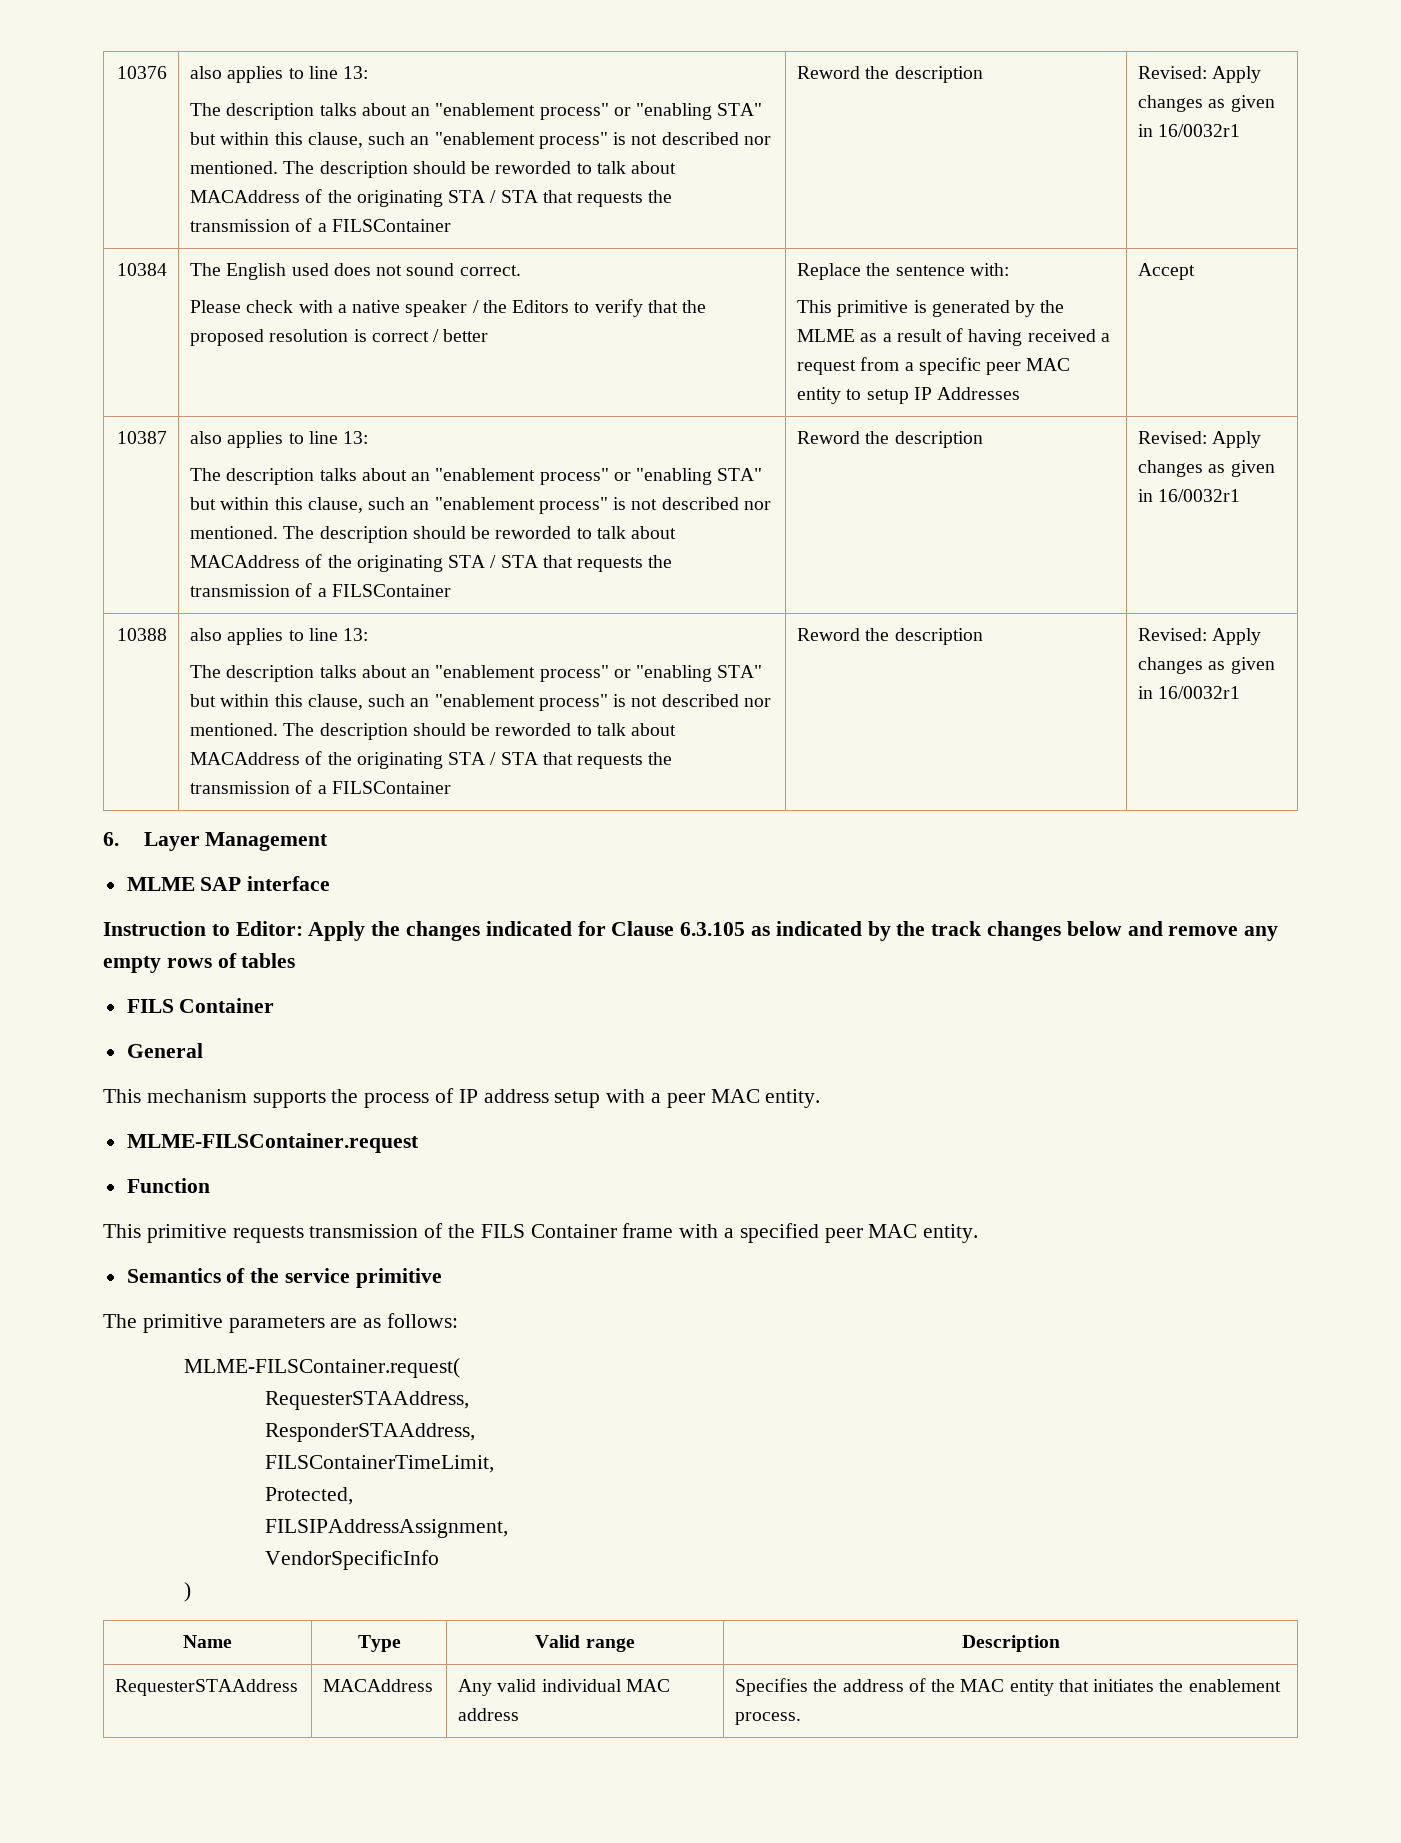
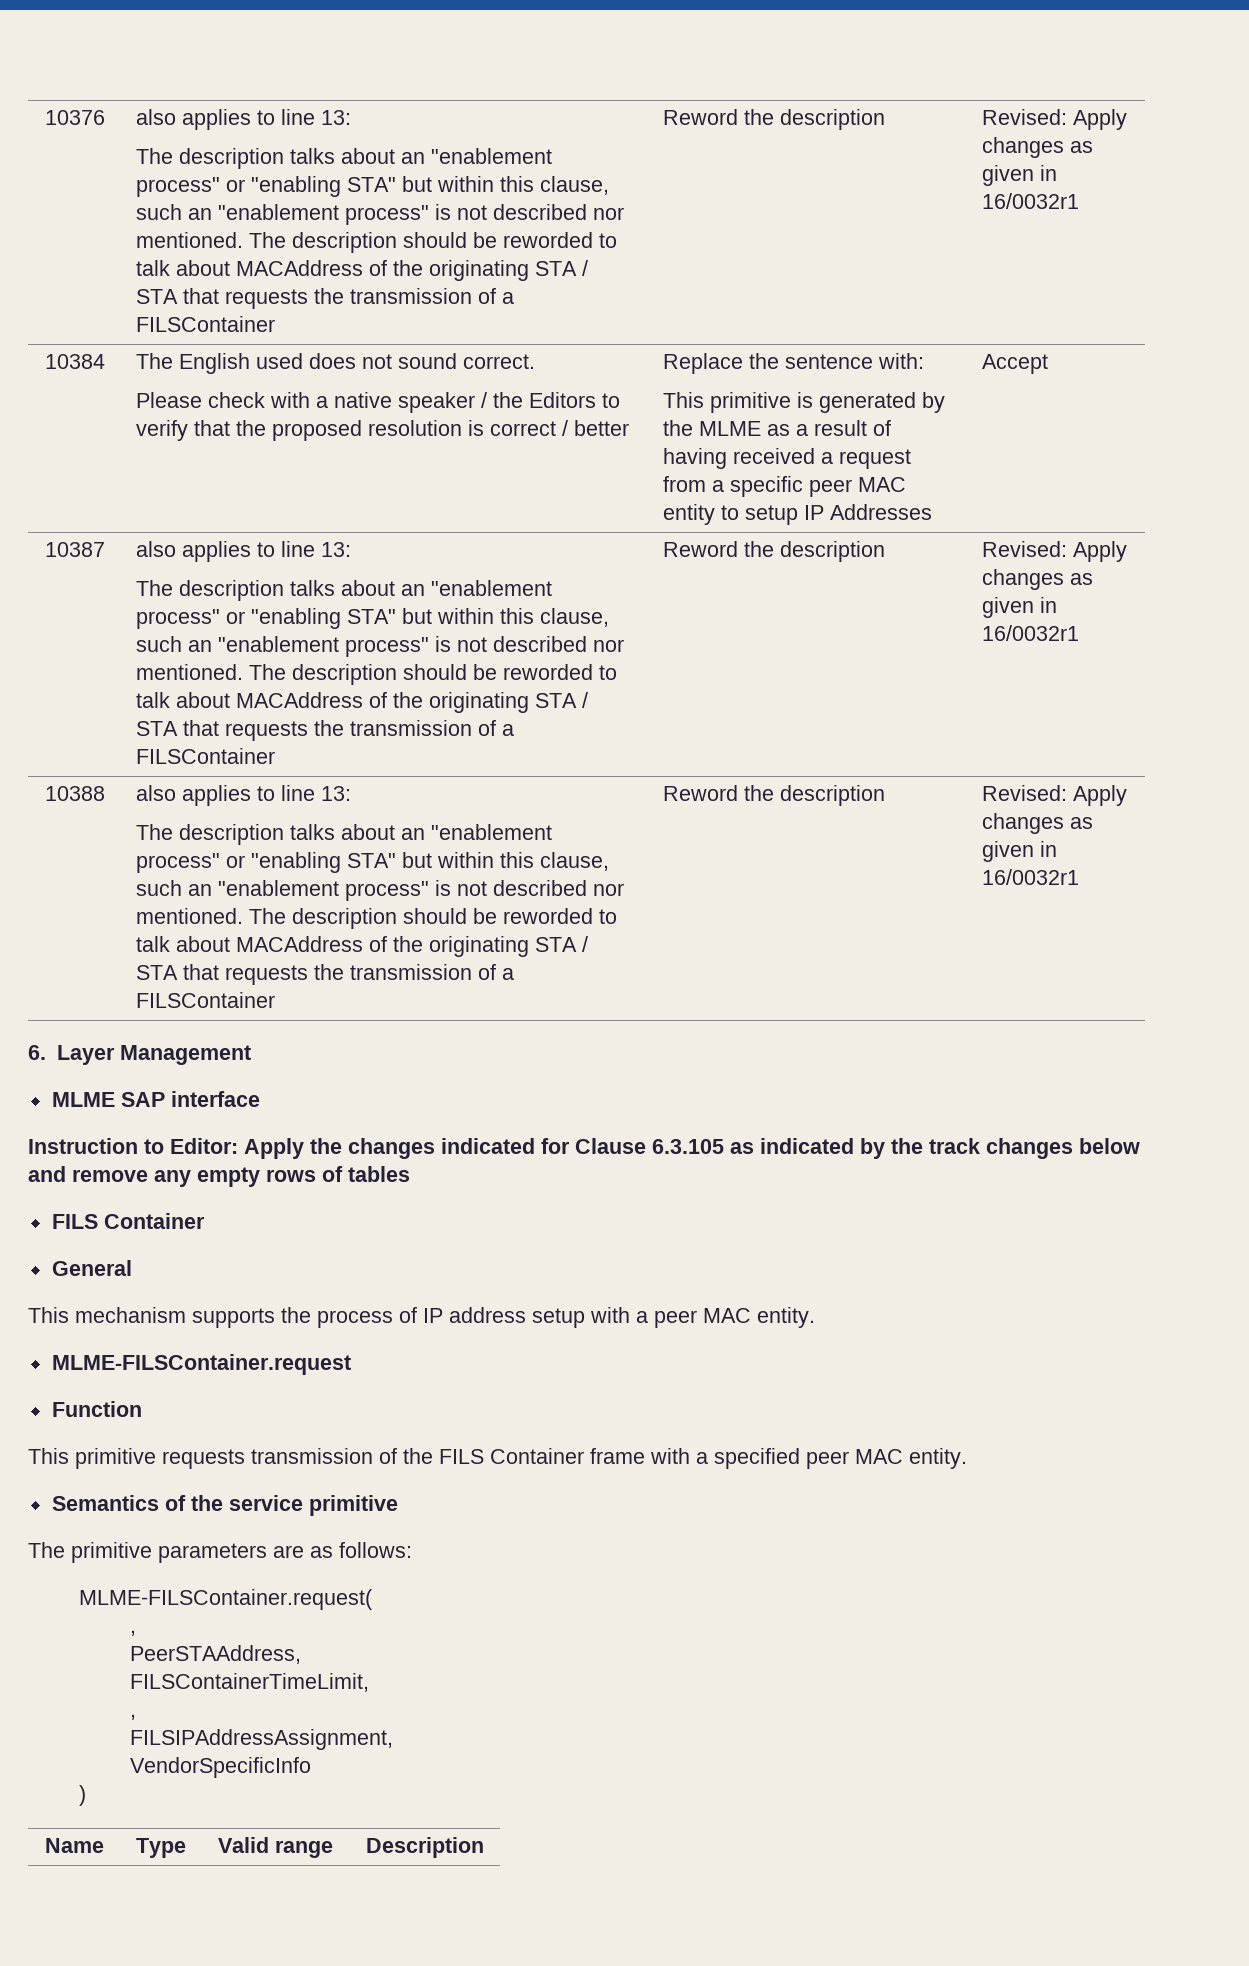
  MLME-FILSContainer.request(
- RequesterSTAAddress,
- ResponderSTAAddress,
+ ,
+ PeerSTAAddress,
  FILSContainerTimeLimit,
- Protected,
+ ,
- RequesterSTAAddress | MACAddress | Any valid individual MAC address | Specifies the address of the MAC entity that initiates the enablement process.

